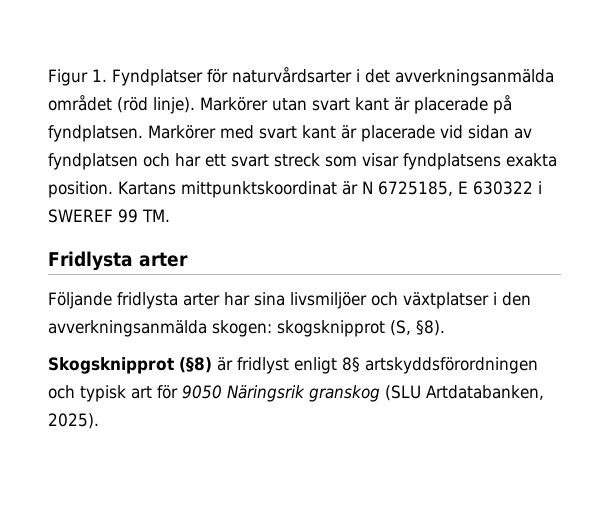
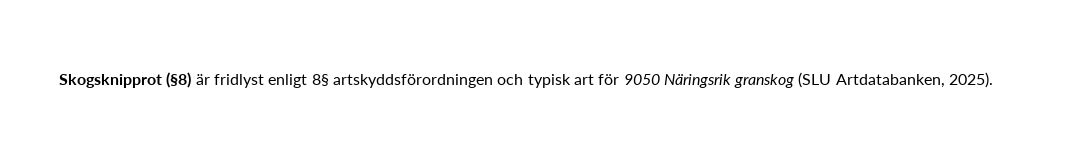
- Figur 1. Fyndplatser för naturvårdsarter i det avverkningsanmälda området (röd linje). Markörer utan svart kant är placerade på fyndplatsen. Markörer med svart kant är placerade vid sidan av fyndplatsen och har ett svart streck som visar fyndplatsens exakta position. Kartans mittpunktskoordinat är N 6725185, E 630322 i SWEREF 99 TM.
- Fridlysta arter
- Följande fridlysta arter har sina livsmiljöer och växtplatser i den avverkningsanmälda skogen: skogsknipprot (S, §8).

